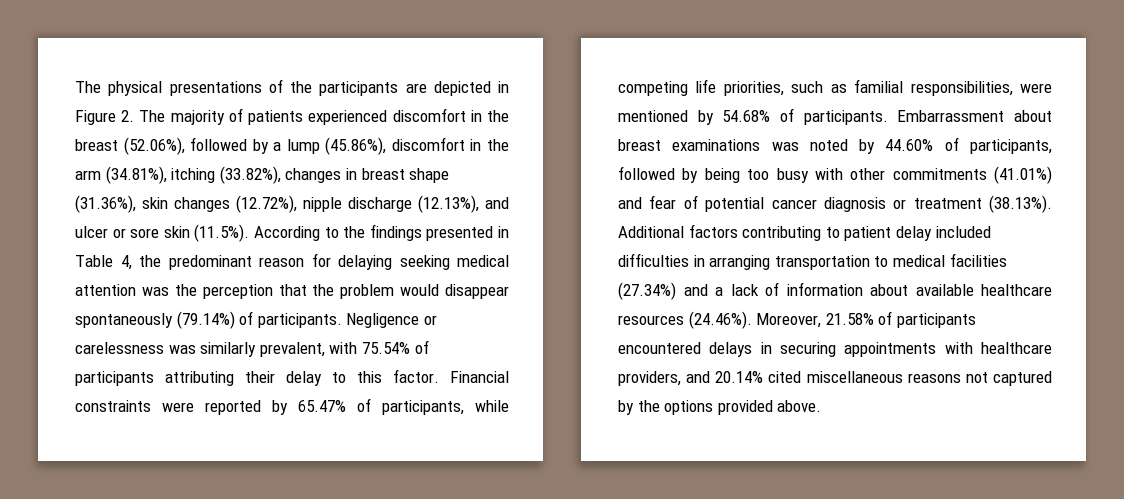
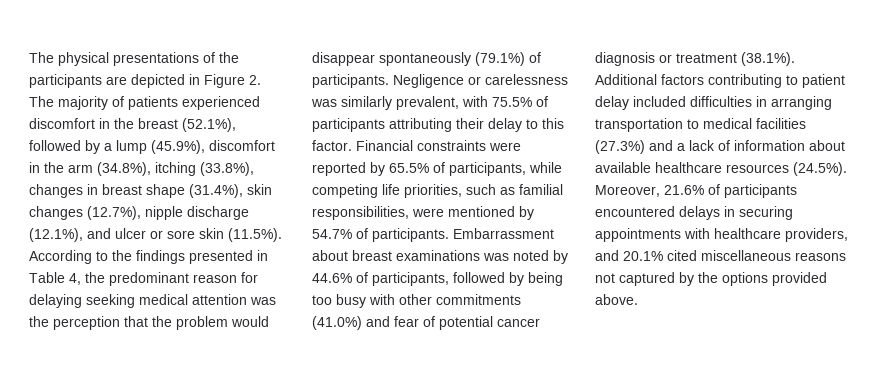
- The physical presentations of the participants are depicted in Figure 2. The majority of patients experienced discomfort in the breast (52.06%), followed by a lump (45.86%), discomfort in the arm (34.81%), itching (33.82%), changes in breast shape (31.36%), skin changes (12.72%), nipple discharge (12.13%), and ulcer or sore skin (11.5%). According to the findings presented in Table 4, the predominant reason for delaying seeking medical attention was the perception that the problem would disappear spontaneously (79.14%) of participants.
+ The physical presentations of the participants are depicted in Figure 2. The majority of patients experienced discomfort in the breast (52.1%), followed by a lump (45.9%), discomfort in the arm (34.8%), itching (33.8%), changes in breast shape (31.4%), skin changes (12.7%), nipple discharge (12.1%), and ulcer or sore skin (11.5%). According to the findings presented in Table 4, the predominant reason for delaying seeking medical attention was the perception that the problem would disappear spontaneously (79.1%) of participants.
- Negligence or carelessness was similarly prevalent, with 75.54% of participants attributing their delay to this factor.
+ Negligence or carelessness was similarly prevalent, with 75.5% of participants attributing their delay to this factor.
- Financial constraints were reported by 65.47% of participants, while competing life priorities, such as familial responsibilities, were mentioned by 54.68% of participants.
+ Financial constraints were reported by 65.5% of participants, while competing life priorities, such as familial responsibilities, were mentioned by 54.7% of participants.
- Embarrassment about breast examinations was noted by 44.60% of participants, followed by being too busy with other commitments (41.01%) and fear of potential cancer diagnosis or treatment (38.13%). Additional factors contributing to patient delay included difficulties in arranging transportation to medical facilities (27.34%) and a lack of information about available healthcare resources (24.46%). Moreover, 21.58% of participants encountered delays in securing appointments with healthcare providers, and 20.14% cited miscellaneous reasons not captured by the options provided above.
+ Embarrassment about breast examinations was noted by 44.6% of participants, followed by being too busy with other commitments (41.0%) and fear of potential cancer diagnosis or treatment (38.1%). Additional factors contributing to patient delay included difficulties in arranging transportation to medical facilities (27.3%) and a lack of information about available healthcare resources (24.5%). Moreover, 21.6% of participants encountered delays in securing appointments with healthcare providers, and 20.1% cited miscellaneous reasons not captured by the options provided above.

